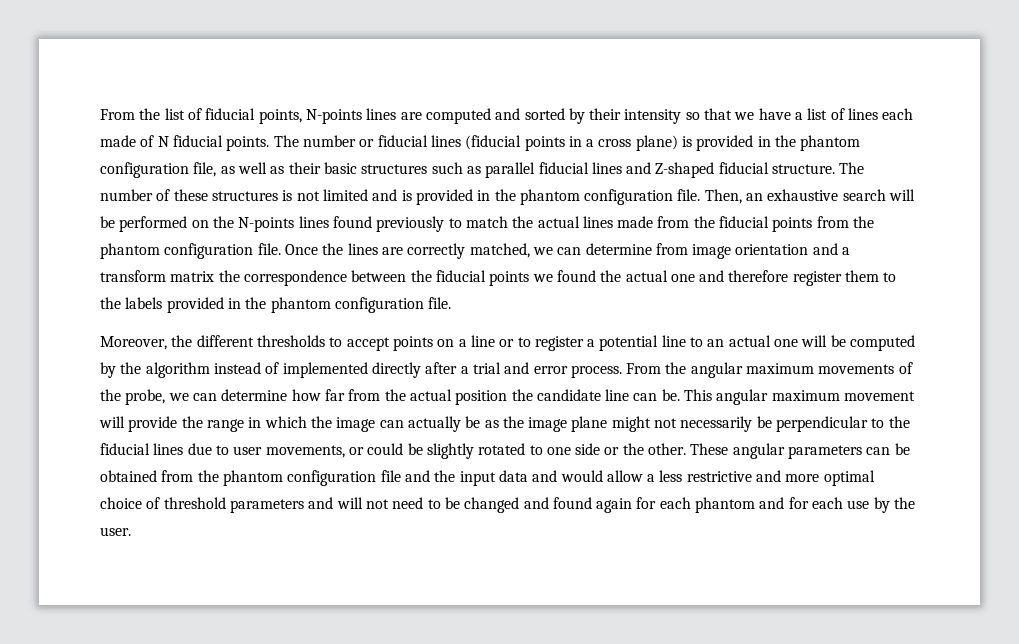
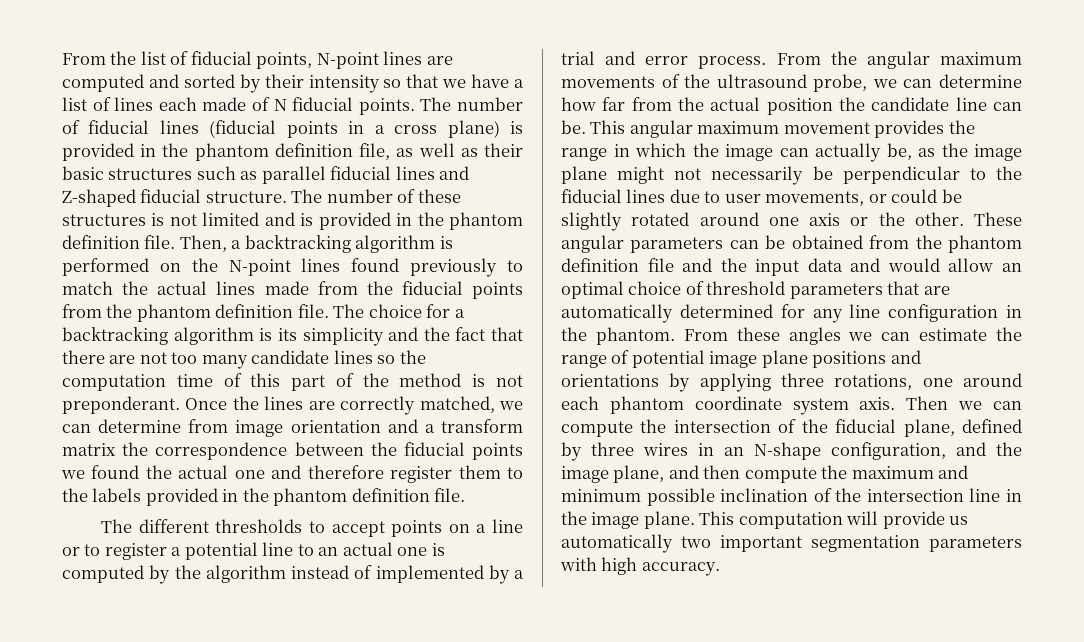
- From the list of fiducial points, N-points lines are computed and sorted by their intensity so that we have a list of lines each made of N fiducial points.
+ From the list of fiducial points, N-point lines are computed and sorted by their intensity so that we have a list of lines each made of N fiducial points.
- The number or fiducial lines (fiducial points in a cross plane) is provided in the phantom configuration file, as well as their basic structures such as parallel fiducial lines and Z-shaped fiducial structure.
+ The number of fiducial lines (fiducial points in a cross plane) is provided in the phantom definition file, as well as their basic structures such as parallel fiducial lines and Z-shaped fiducial structure.
- The number of these structures is not limited and is provided in the phantom configuration file.
+ The number of these structures is not limited and is provided in the phantom definition file.
- Then, an exhaustive search will be performed on the N-points lines found previously to match the actual lines made from the fiducial points from the phantom configuration file.
+ Then, a backtracking algorithm is performed on the N-point lines found previously to match the actual lines made from the fiducial points from the phantom definition file. The choice for a backtracking algorithm is its simplicity and the fact that there are not too many candidate lines so the computation time of this part of the method is not preponderant.
- Once the lines are correctly matched, we can determine from image orientation and a transform matrix the correspondence between the fiducial points we found the actual one and therefore register them to the labels provided in the phantom configuration file.
+ Once the lines are correctly matched, we can determine from image orientation and a transform matrix the correspondence between the fiducial points we found the actual one and therefore register them to the labels provided in the phantom definition file.
- Moreover, the different thresholds to accept points on a line or to register a potential line to an actual one will be computed by the algorithm instead of implemented directly after a trial and error process.
+ The different thresholds to accept points on a line or to register a potential line to an actual one is computed by the algorithm instead of implemented by a trial and error process.
- From the angular maximum movements of the probe, we can determine how far from the actual position the candidate line can be.
+ From the angular maximum movements of the ultrasound probe, we can determine how far from the actual position the candidate line can be.
- This angular maximum movement will provide the range in which the image can actually be as the image plane might not necessarily be perpendicular to the fiducial lines due to user movements, or could be slightly rotated to one side or the other.
+ This angular maximum movement provides the range in which the image can actually be, as the image plane might not necessarily be perpendicular to the fiducial lines due to user movements, or could be slightly rotated around one axis or the other.
- These angular parameters can be obtained from the phantom configuration file and the input data and would allow a less restrictive and more optimal choice of threshold parameters and will not need to be changed and found again for each phantom and for each use by the user.
+ These angular parameters can be obtained from the phantom definition file and the input data and would allow an optimal choice of threshold parameters that are automatically determined for any line configuration in the phantom. From these angles we can estimate the range of potential image plane positions and orientations by applying three rotations, one around each phantom coordinate system axis. Then we can compute the intersection of the fiducial plane, defined by three wires in an N-shape configuration, and the image plane, and then compute the maximum and minimum possible inclination of the intersection line in the image plane. This computation will provide us automatically two important segmentation parameters with high accuracy.

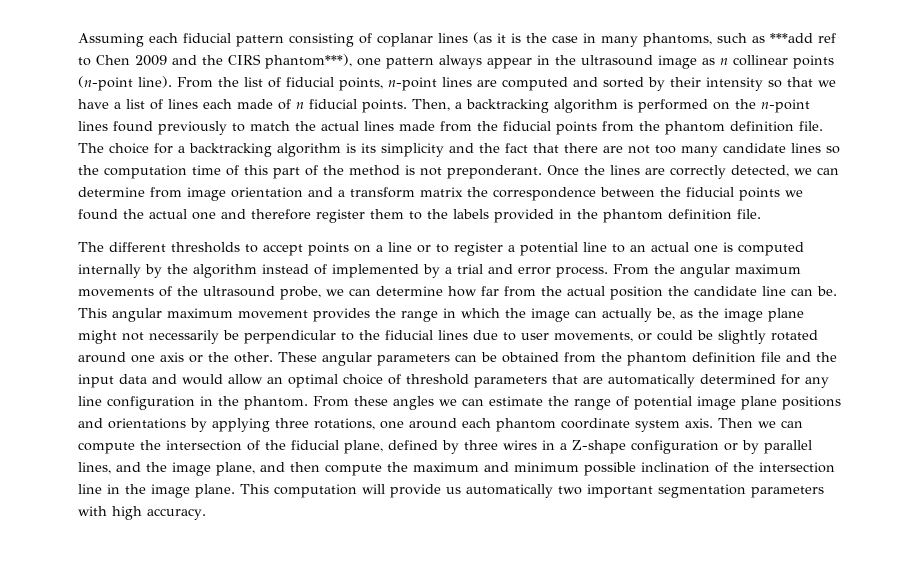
+ Assuming each fiducial pattern consisting of coplanar lines (as it is the case in many phantoms, such as ***add ref to Chen 2009 and the CIRS phantom***), one pattern always appear in the ultrasound image as n collinear points (n-point line).
- From the list of fiducial points, N-point lines are computed and sorted by their intensity so that we have a list of lines each made of N fiducial points.
+ From the list of fiducial points, n-point lines are computed and sorted by their intensity so that we have a list of lines each made of n fiducial points.
- The number of fiducial lines (fiducial points in a cross plane) is provided in the phantom definition file, as well as their basic structures such as parallel fiducial lines and Z-shaped fiducial structure. The number of these structures is not limited and is provided in the phantom definition file.
- Then, a backtracking algorithm is performed on the N-point lines found previously to match the actual lines made from the fiducial points from the phantom definition file.
+ Then, a backtracking algorithm is performed on the n-point lines found previously to match the actual lines made from the fiducial points from the phantom definition file.
- Once the lines are correctly matched, we can determine from image orientation and a transform matrix the correspondence between the fiducial points we found the actual one and therefore register them to the labels provided in the phantom definition file.
+ Once the lines are correctly detected, we can determine from image orientation and a transform matrix the correspondence between the fiducial points we found the actual one and therefore register them to the labels provided in the phantom definition file.
- The different thresholds to accept points on a line or to register a potential line to an actual one is computed by the algorithm instead of implemented by a trial and error process.
+ The different thresholds to accept points on a line or to register a potential line to an actual one is computed internally by the algorithm instead of implemented by a trial and error process.
- Then we can compute the intersection of the fiducial plane, defined by three wires in an N-shape configuration, and the image plane, and then compute the maximum and minimum possible inclination of the intersection line in the image plane.
+ Then we can compute the intersection of the fiducial plane, defined by three wires in a Z-shape configuration or by parallel lines, and the image plane, and then compute the maximum and minimum possible inclination of the intersection line in the image plane.

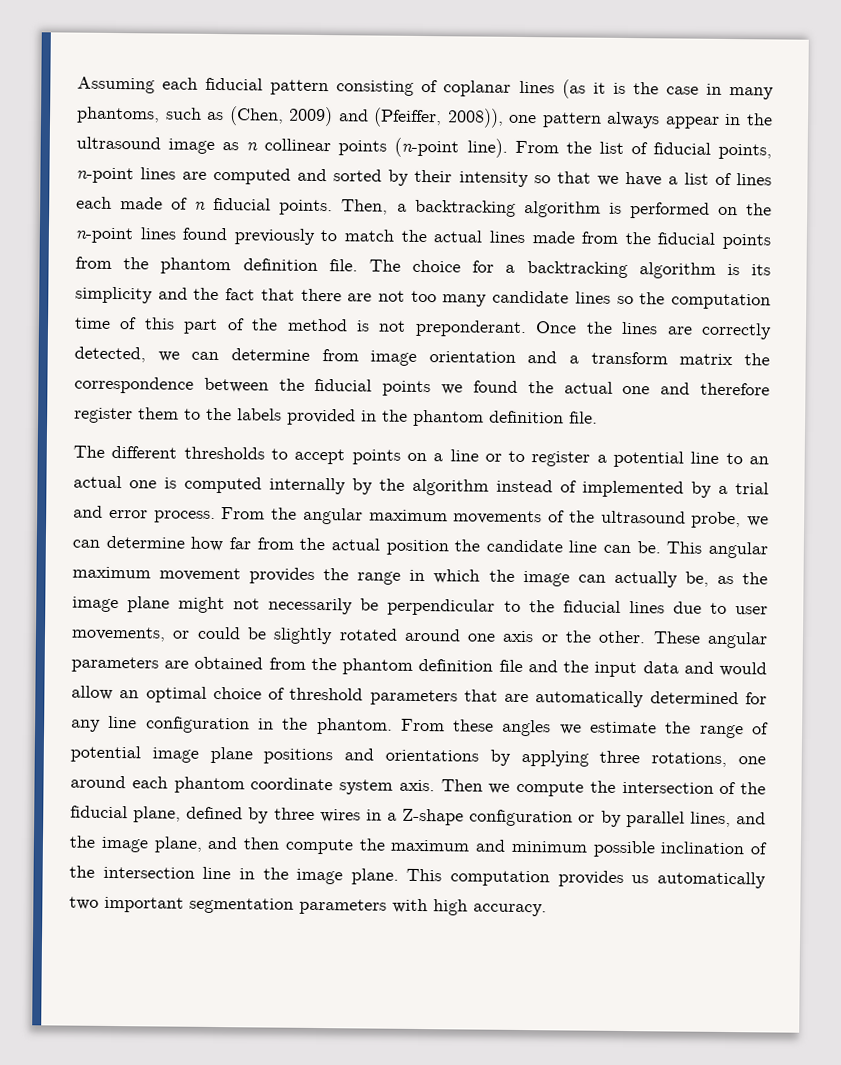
- Assuming each fiducial pattern consisting of coplanar lines (as it is the case in many phantoms, such as ***add ref to Chen 2009 and the CIRS phantom***), one pattern always appear in the ultrasound image as n collinear points (n-point line).
+ Assuming each fiducial pattern consisting of coplanar lines (as it is the case in many phantoms, such as (Chen, 2009) and (Pfeiffer, 2008)), one pattern always appear in the ultrasound image as n collinear points (n-point line).
- These angular parameters can be obtained from the phantom definition file and the input data and would allow an optimal choice of threshold parameters that are automatically determined for any line configuration in the phantom.
+ These angular parameters are obtained from the phantom definition file and the input data and would allow an optimal choice of threshold parameters that are automatically determined for any line configuration in the phantom.
- From these angles we can estimate the range of potential image plane positions and orientations by applying three rotations, one around each phantom coordinate system axis.
+ From these angles we estimate the range of potential image plane positions and orientations by applying three rotations, one around each phantom coordinate system axis.
- Then we can compute the intersection of the fiducial plane, defined by three wires in a Z-shape configuration or by parallel lines, and the image plane, and then compute the maximum and minimum possible inclination of the intersection line in the image plane.
+ Then we compute the intersection of the fiducial plane, defined by three wires in a Z-shape configuration or by parallel lines, and the image plane, and then compute the maximum and minimum possible inclination of the intersection line in the image plane.
- This computation will provide us automatically two important segmentation parameters with high accuracy.
+ This computation provides us automatically two important segmentation parameters with high accuracy.

